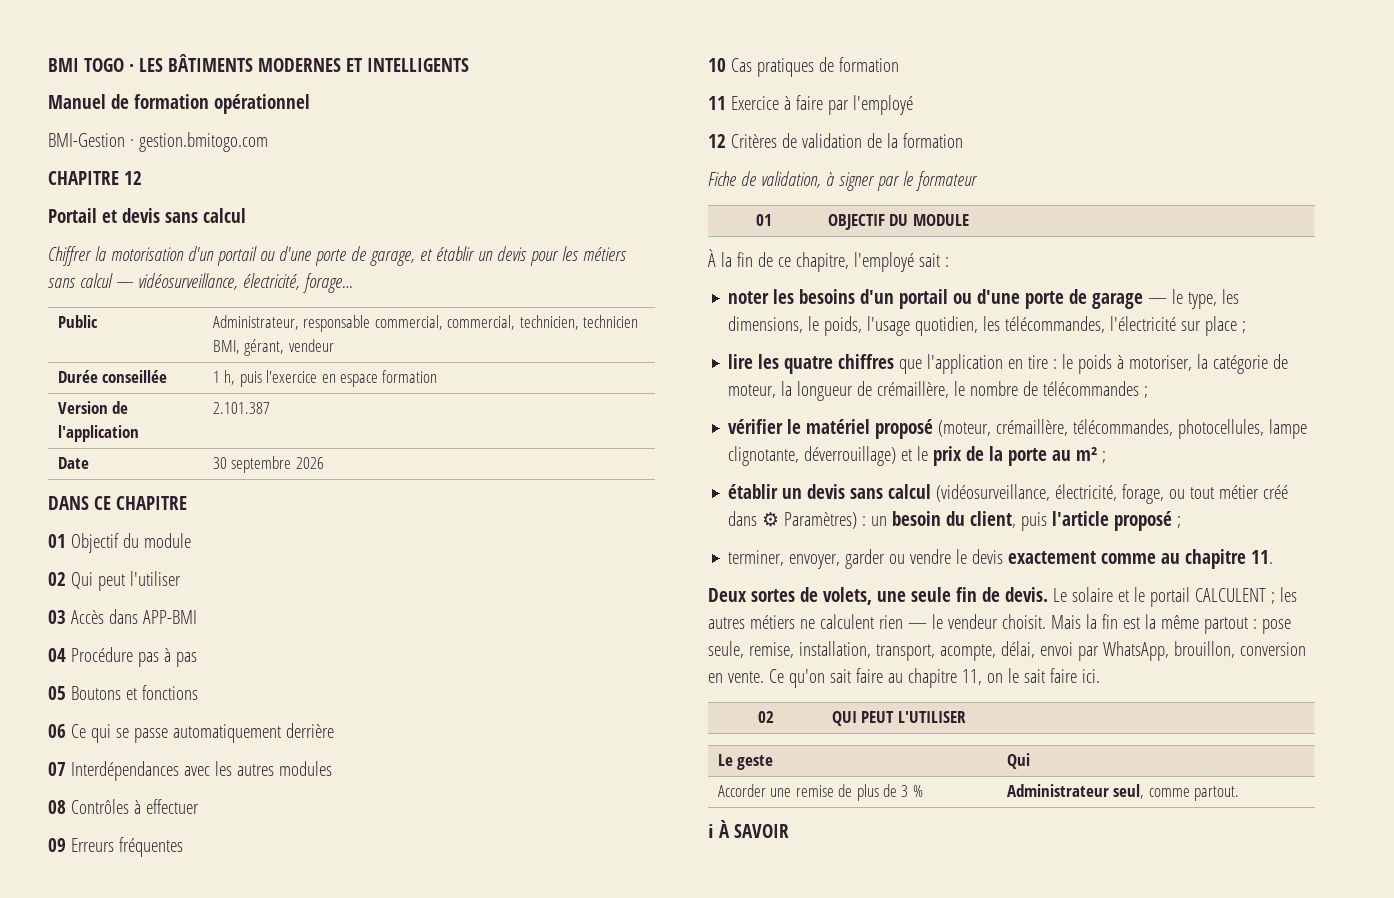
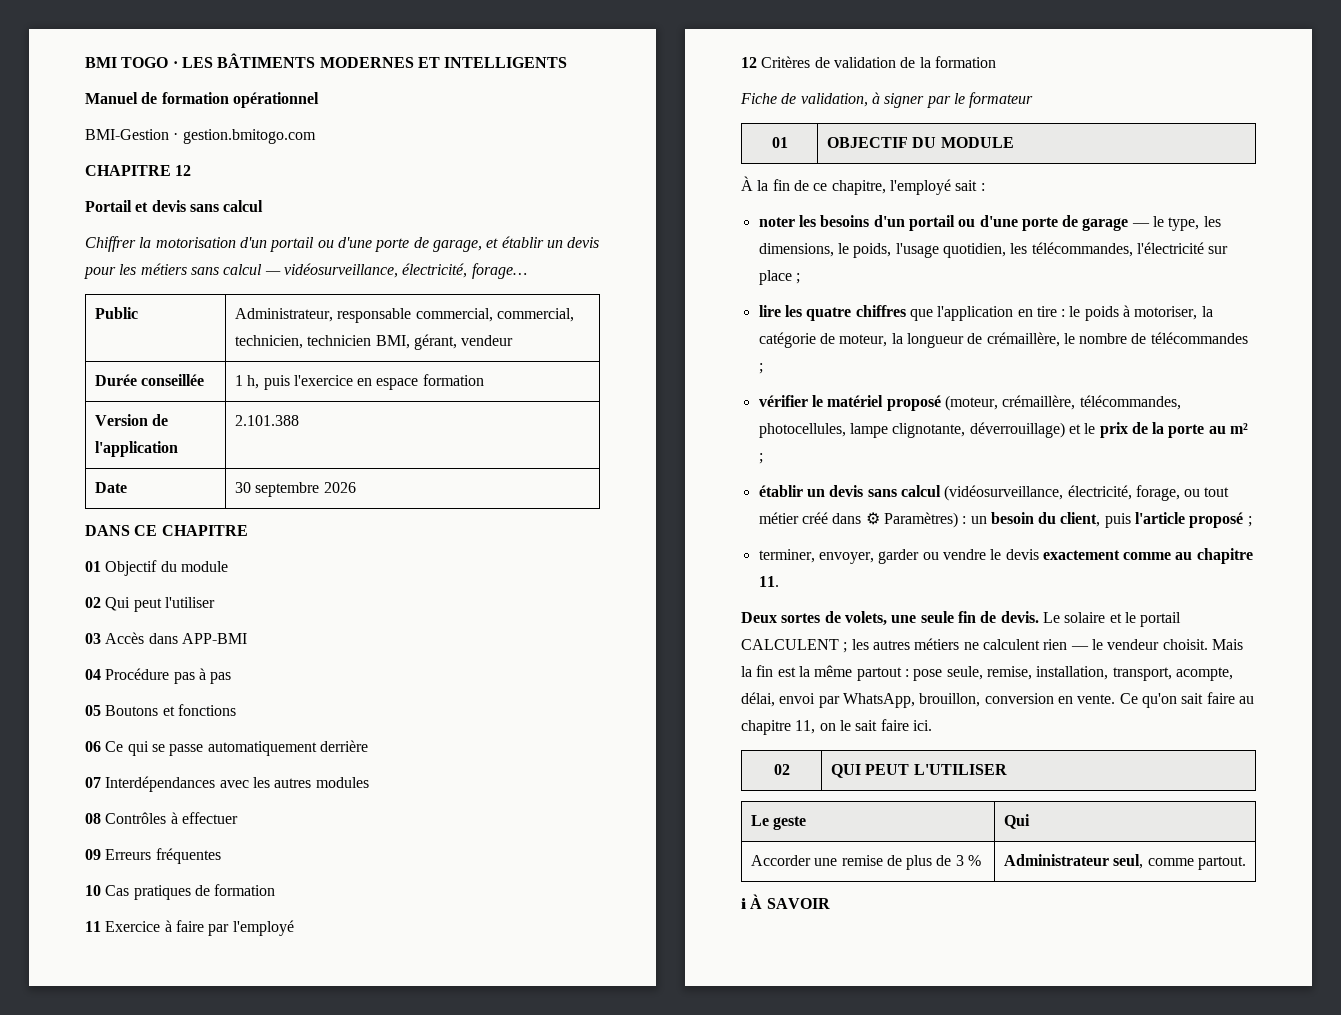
- Version de l'application | 2.101.387
+ Version de l'application | 2.101.388

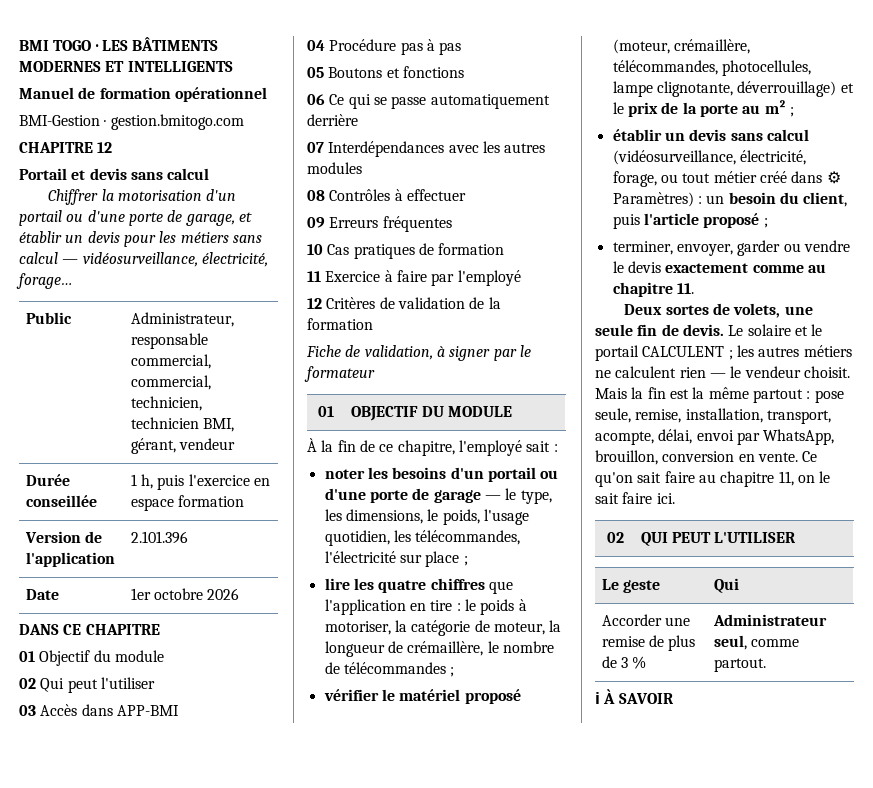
- Version de l'application | 2.101.388
+ Version de l'application | 2.101.396
- Date | 30 septembre 2026
+ Date | 1er octobre 2026

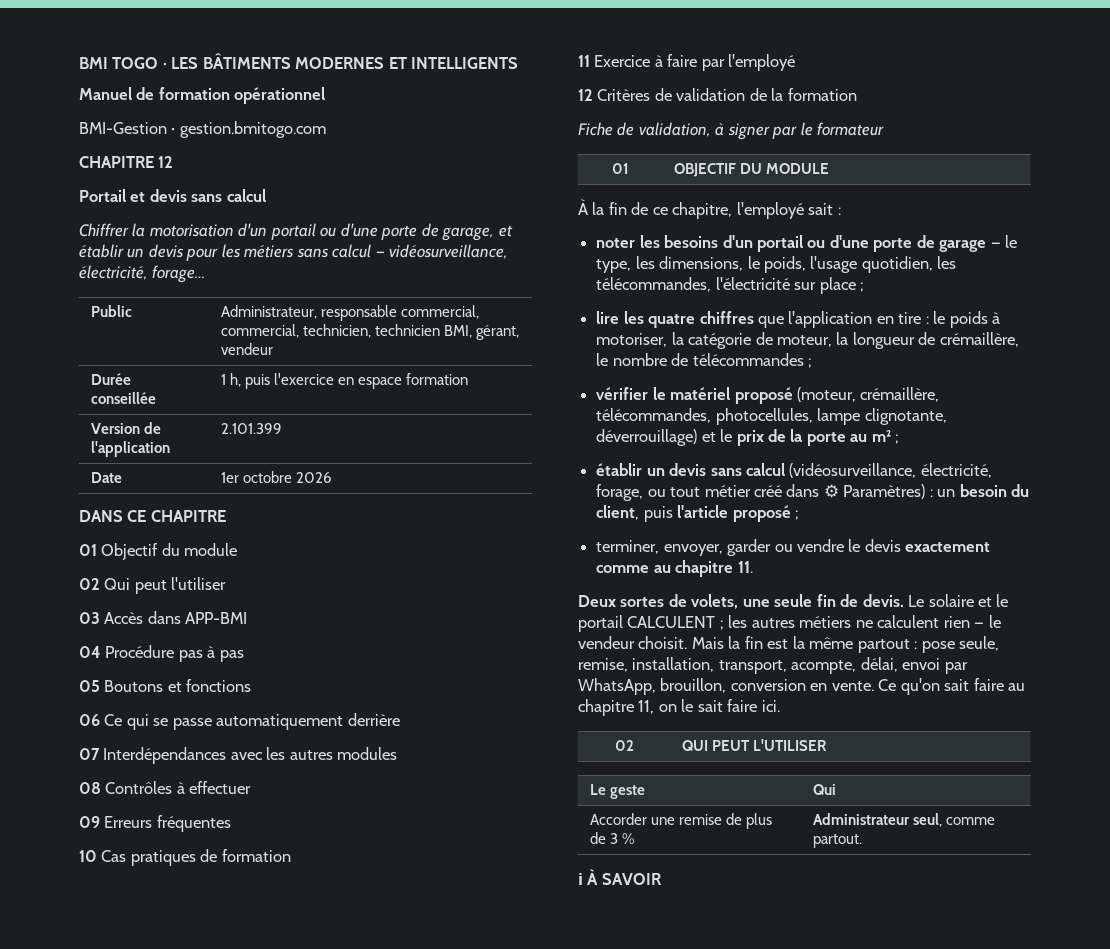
- Version de l'application | 2.101.396
+ Version de l'application | 2.101.399

